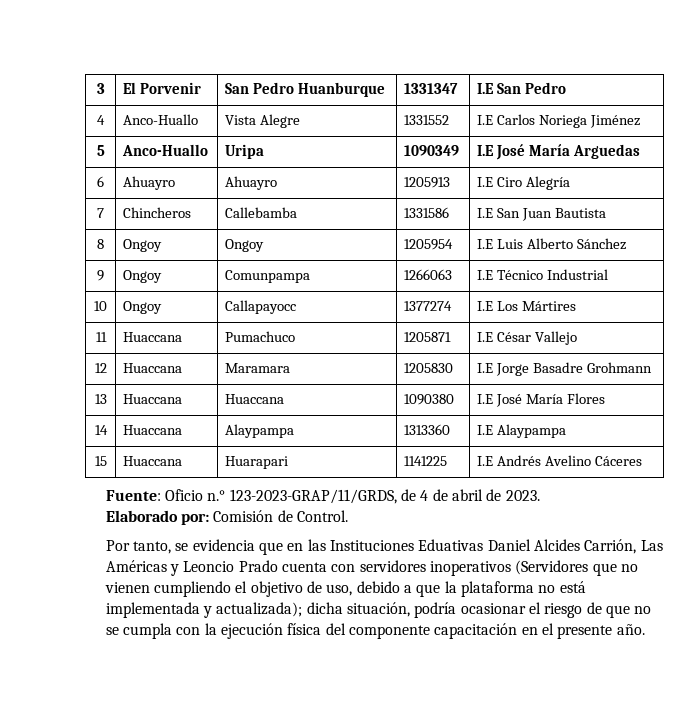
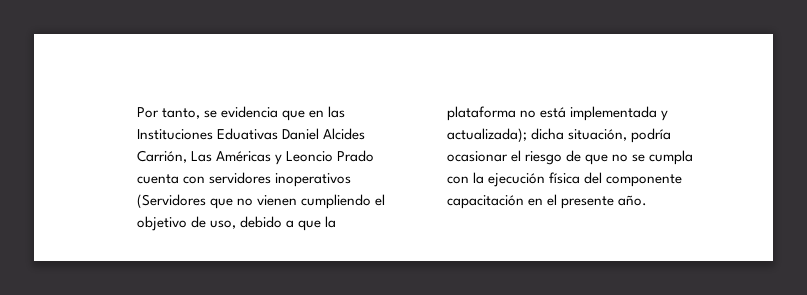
- 3 | El Porvenir | San Pedro Huanburque | 1331347 | I.E San Pedro
- 4 | Anco-Huallo | Vista Alegre | 1331552 | I.E Carlos Noriega Jiménez
- 5 | Anco-Huallo | Uripa | 1090349 | I.E José María Arguedas
- 6 | Ahuayro | Ahuayro | 1205913 | I.E Ciro Alegría
- 7 | Chincheros | Callebamba | 1331586 | I.E San Juan Bautista
- 8 | Ongoy | Ongoy | 1205954 | I.E Luis Alberto Sánchez
- 9 | Ongoy | Comunpampa | 1266063 | I.E Técnico Industrial
- 10 | Ongoy | Callapayocc | 1377274 | I.E Los Mártires
- 11 | Huaccana | Pumachuco | 1205871 | I.E César Vallejo
- 12 | Huaccana | Maramara | 1205830 | I.E Jorge Basadre Grohmann
- 13 | Huaccana | Huaccana | 1090380 | I.E José María Flores
- 14 | Huaccana | Alaypampa | 1313360 | I.E Alaypampa
- 15 | Huaccana | Huarapari | 1141225 | I.E Andrés Avelino Cáceres
- Fuente: Oficio n.° 123-2023-GRAP/11/GRDS, de 4 de abril de 2023.
- Elaborado por: Comisión de Control.

